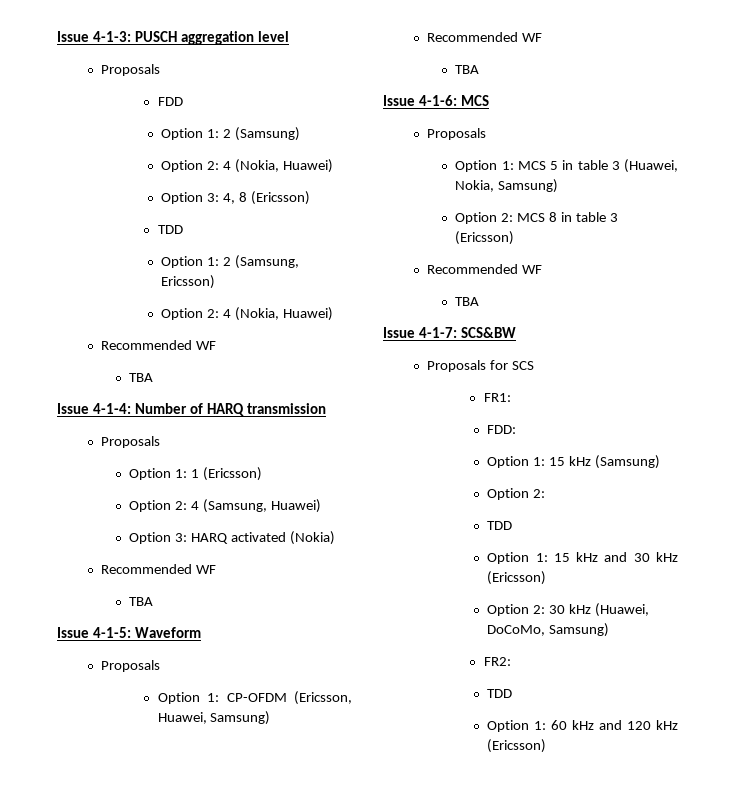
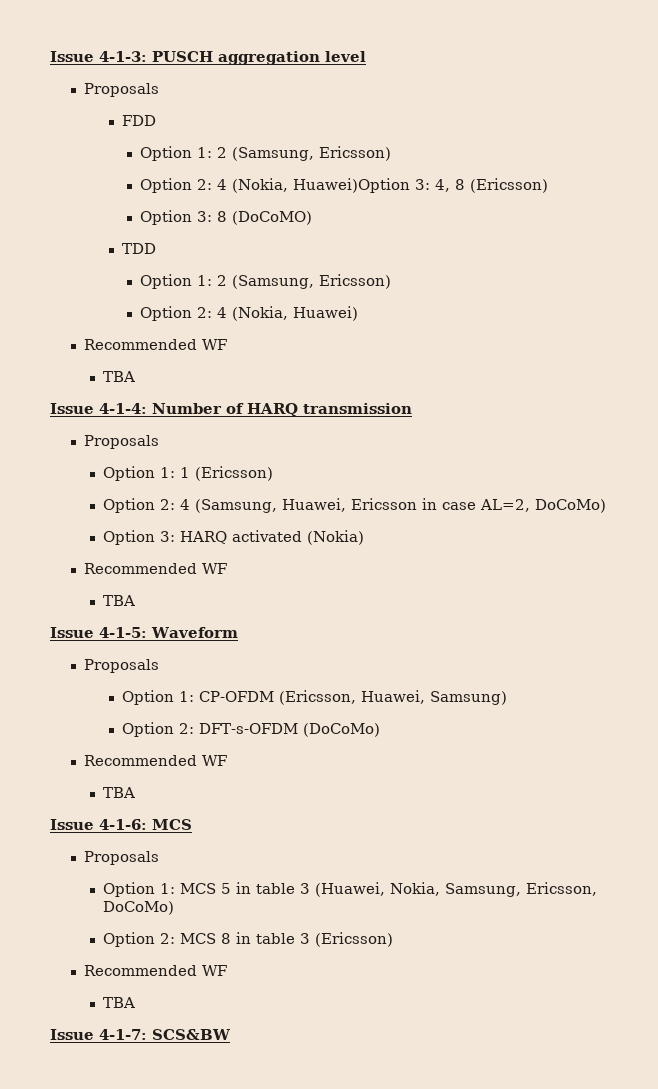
  FDD
- Option 1: 2 (Samsung)
- Option 2: 4 (Nokia, Huawei)
- Option 3: 4, 8 (Ericsson)
+ Option 1: 2 (Samsung, Ericsson)
+ Option 2: 4 (Nokia, Huawei)Option 3: 4, 8 (Ericsson)
+ Option 3: 8 (DoCoMO)
- Option 2: 4 (Samsung, Huawei)
+ Option 2: 4 (Samsung, Huawei, Ericsson in case AL=2, DoCoMo)
+ Option 2: DFT-s-OFDM (DoCoMo)
- Option 1: MCS 5 in table 3 (Huawei, Nokia, Samsung)
+ Option 1: MCS 5 in table 3 (Huawei, Nokia, Samsung, Ericsson, DoCoMo)
- Proposals for SCS
- FR1:
- FDD:
- Option 1: 15 kHz (Samsung)
- Option 2:
- TDD
- Option 1: 15 kHz and 30 kHz (Ericsson)
- Option 2: 30 kHz (Huawei, DoCoMo, Samsung)
- FR2:
- TDD
- Option 1: 60 kHz and 120 kHz (Ericsson)

